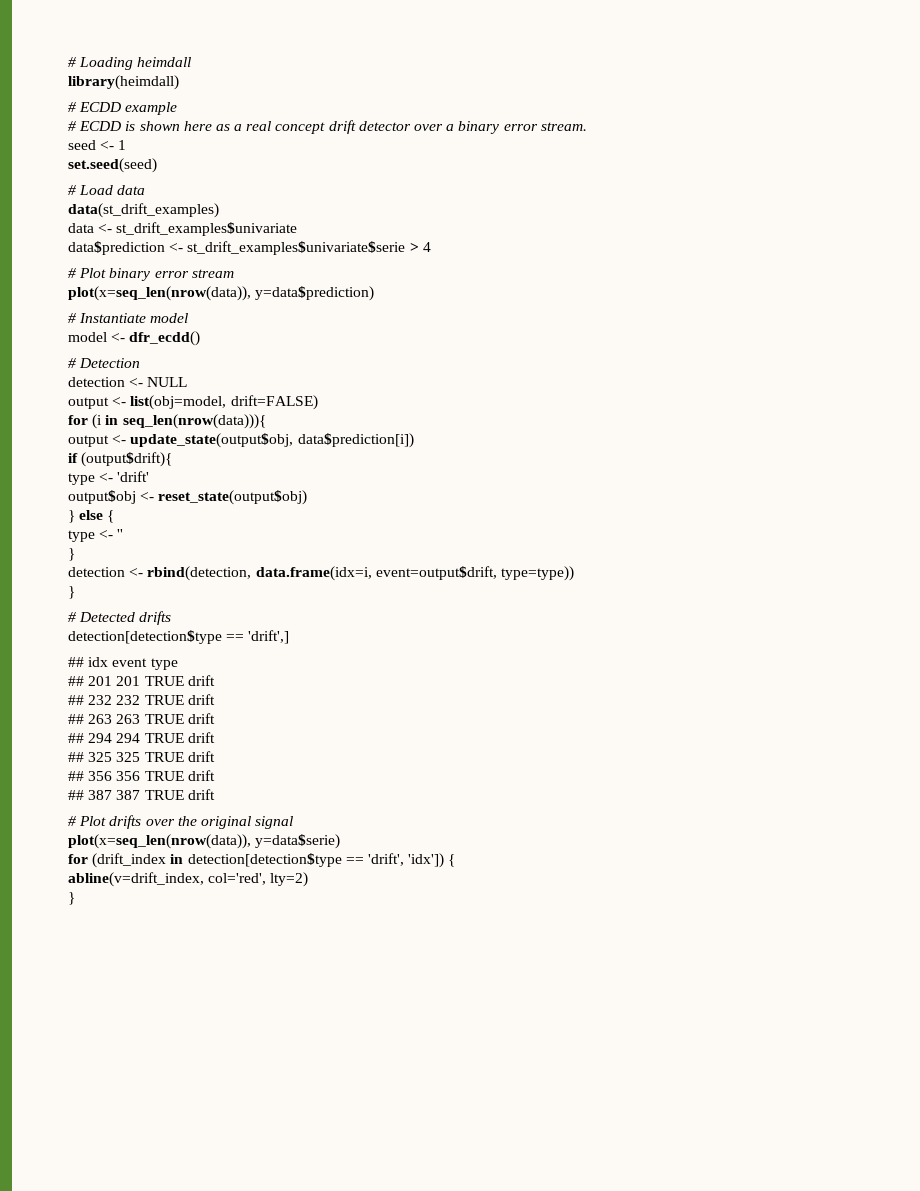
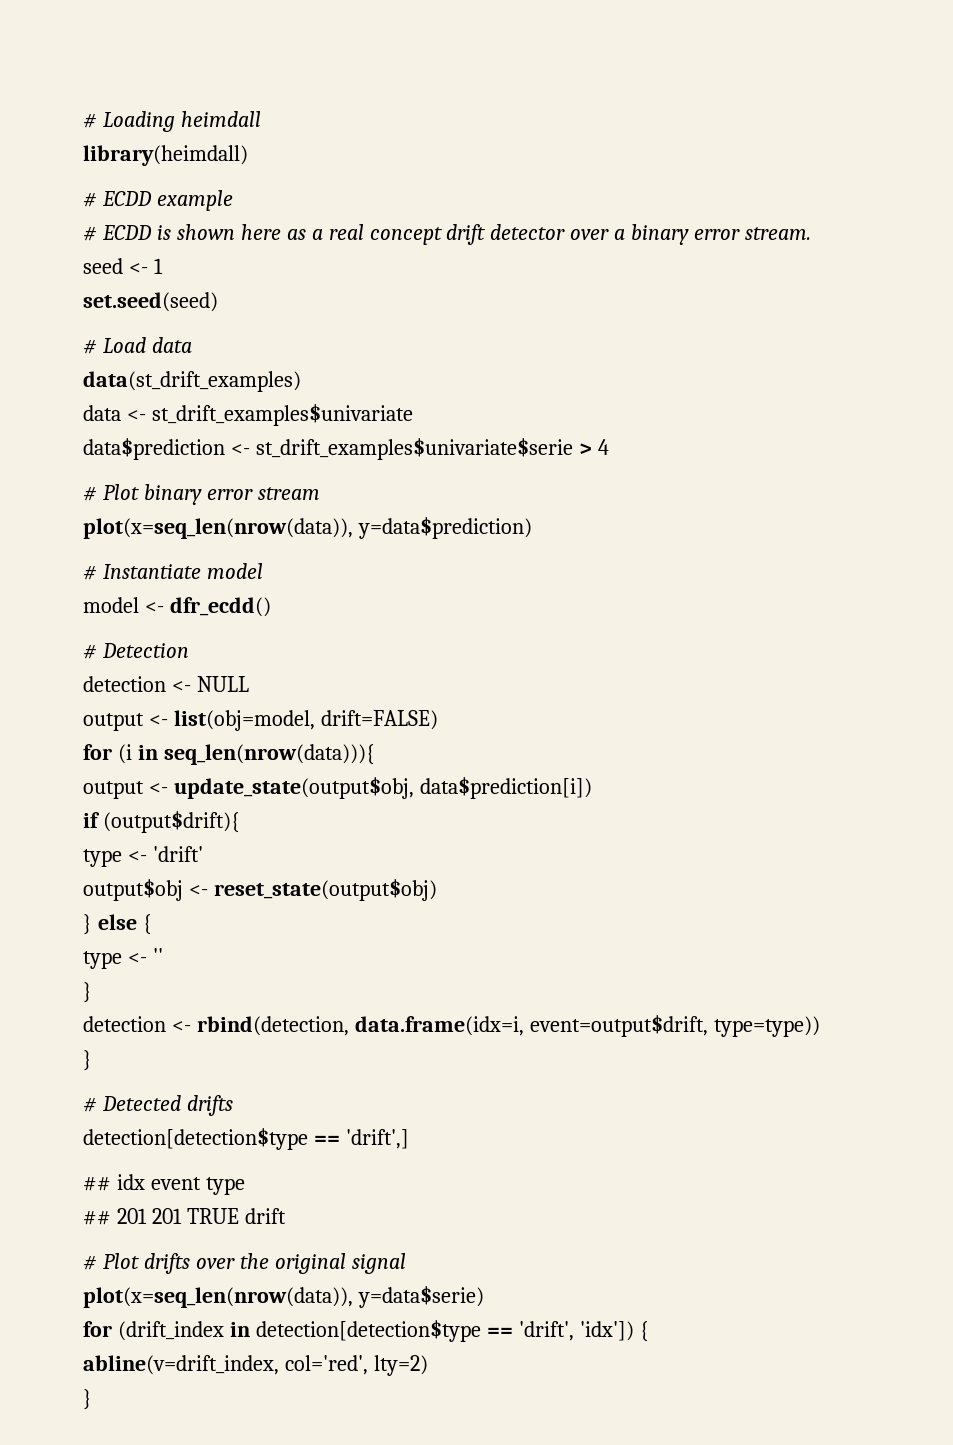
- ## 232 232 TRUE drift
- ## 263 263 TRUE drift
- ## 294 294 TRUE drift
- ## 325 325 TRUE drift
- ## 356 356 TRUE drift
- ## 387 387 TRUE drift

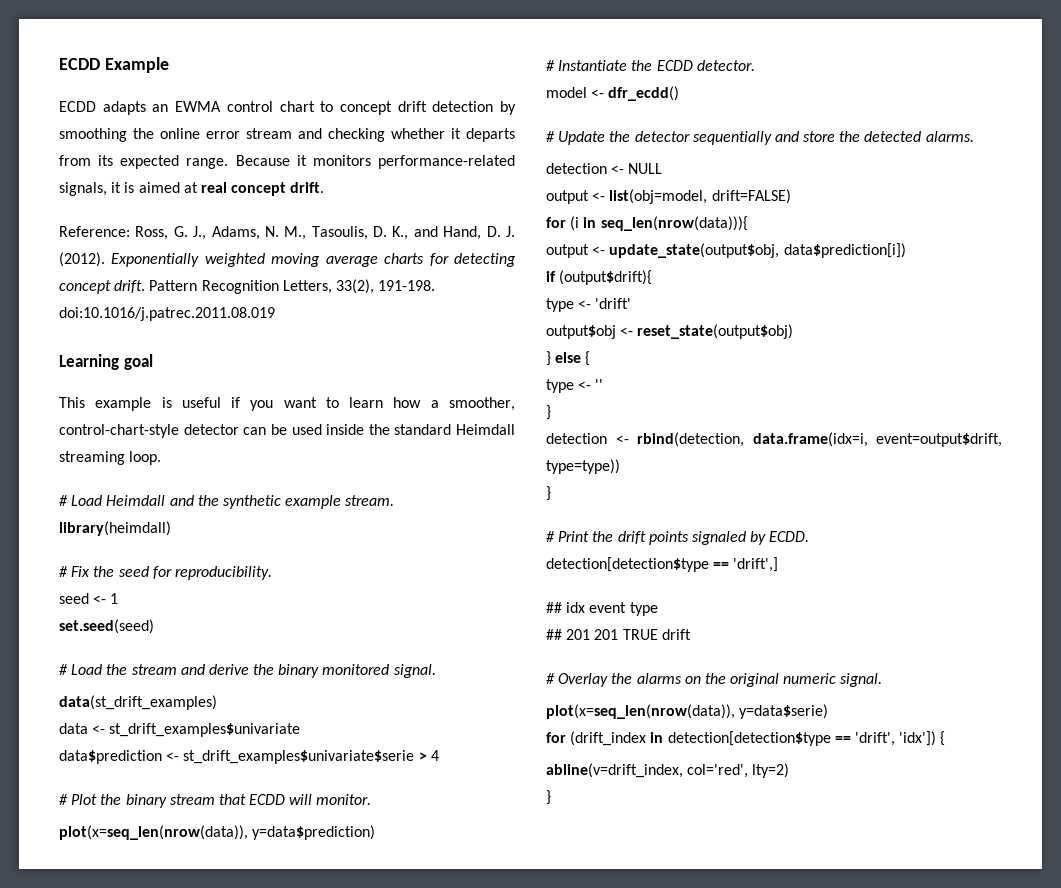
- # Loading heimdall
+ ECDD Example
+ ECDD adapts an EWMA control chart to concept drift detection by smoothing the online error stream and checking whether it departs from its expected range. Because it monitors performance-related signals, it is aimed at real concept drift.
+ Reference: Ross, G. J., Adams, N. M., Tasoulis, D. K., and Hand, D. J. (2012). Exponentially weighted moving average charts for detecting concept drift. Pattern Recognition Letters, 33(2), 191-198. doi:10.1016/j.patrec.2011.08.019
+ Learning goal
+ This example is useful if you want to learn how a smoother, control-chart-style detector can be used inside the standard Heimdall streaming loop.
+ # Load Heimdall and the synthetic example stream.
  library(heimdall)
- # ECDD example
- # ECDD is shown here as a real concept drift detector over a binary error stream.
+ # Fix the seed for reproducibility.
- # Load data
+ # Load the stream and derive the binary monitored signal.
- # Plot binary error stream
+ # Plot the binary stream that ECDD will monitor.
- # Instantiate model
+ # Instantiate the ECDD detector.
- # Detection
+ # Update the detector sequentially and store the detected alarms.
- # Detected drifts
+ # Print the drift points signaled by ECDD.
- # Plot drifts over the original signal
+ # Overlay the alarms on the original numeric signal.

